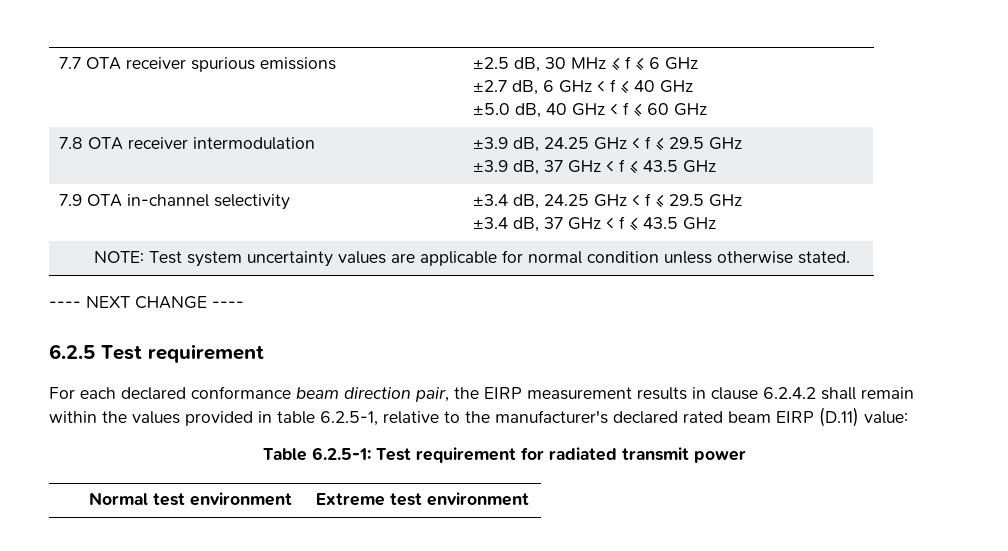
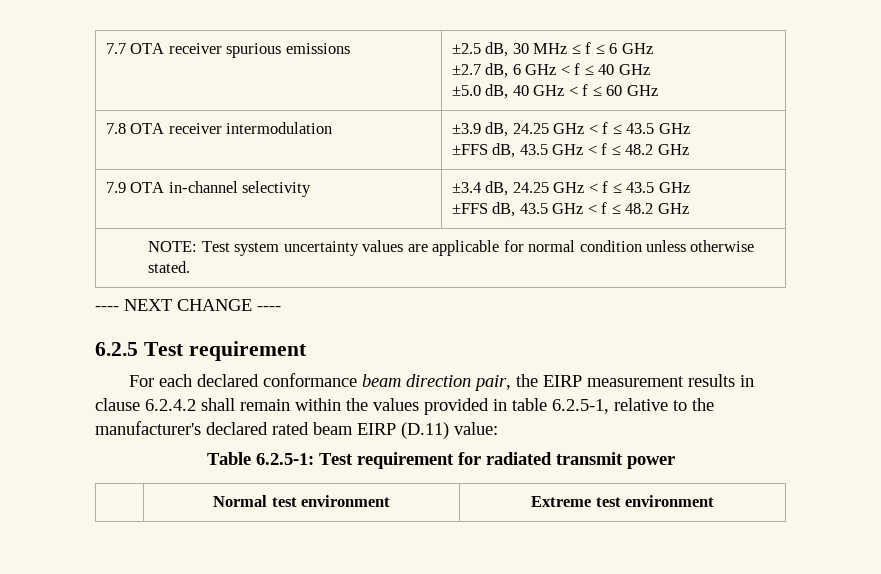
- 7.8 OTA receiver intermodulation | ±3.9 dB, 24.25 GHz < f ≤ 29.5 GHz
- ±3.9 dB, 37 GHz < f ≤ 43.5 GHz
+ 7.8 OTA receiver intermodulation | ±3.9 dB, 24.25 GHz < f ≤ 43.5 GHz
+ ±FFS dB, 43.5 GHz < f ≤ 48.2 GHz
- 7.9 OTA in-channel selectivity | ±3.4 dB, 24.25 GHz < f ≤ 29.5 GHz
- ±3.4 dB, 37 GHz < f ≤ 43.5 GHz
+ 7.9 OTA in-channel selectivity | ±3.4 dB, 24.25 GHz < f ≤ 43.5 GHz
+ ±FFS dB, 43.5 GHz < f ≤ 48.2 GHz

